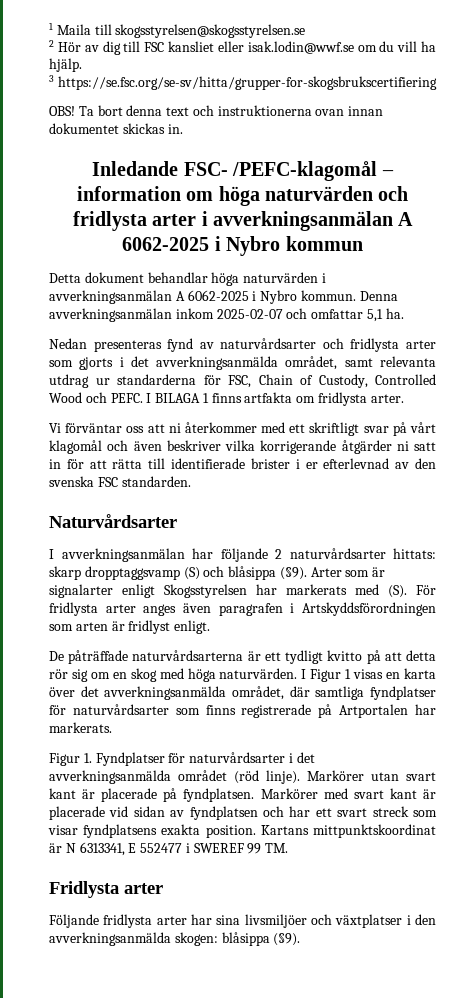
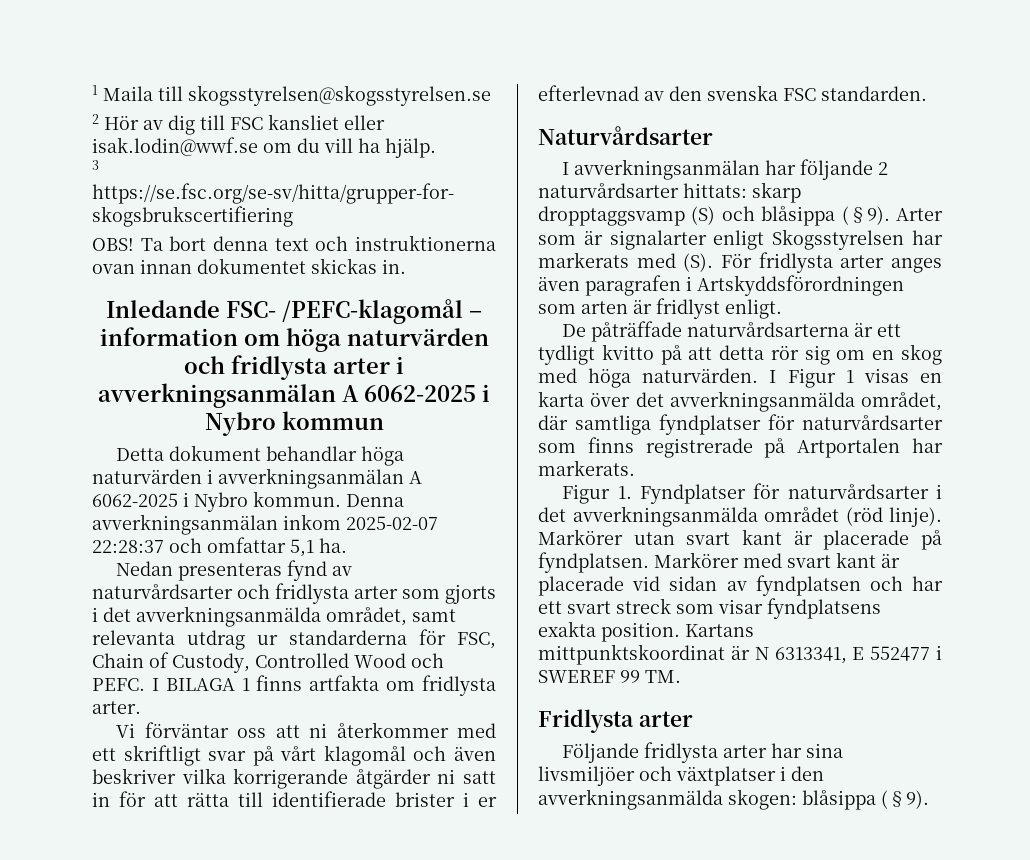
- Denna avverkningsanmälan inkom 2025-02-07 och omfattar 5,1 ha.
+ Denna avverkningsanmälan inkom 2025-02-07 22:28:37 och omfattar 5,1 ha.

